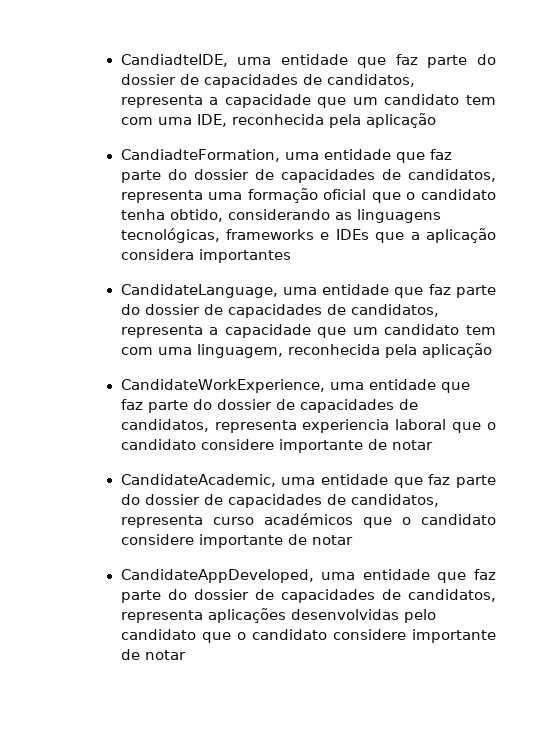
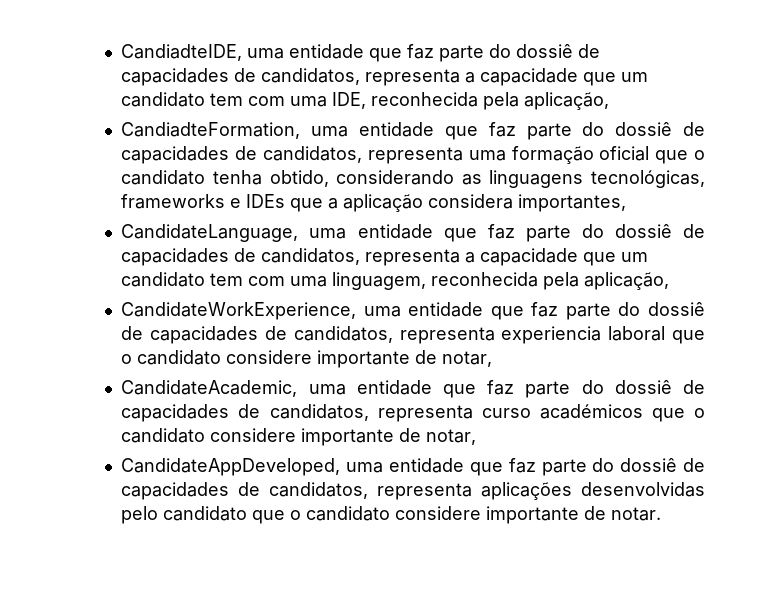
- CandiadteIDE, uma entidade que faz parte do dossier de capacidades de candidatos, representa a capacidade que um candidato tem com uma IDE, reconhecida pela aplicação
+ CandiadteIDE, uma entidade que faz parte do dossiê de capacidades de candidatos, representa a capacidade que um candidato tem com uma IDE, reconhecida pela aplicação,
- CandiadteFormation, uma entidade que faz parte do dossier de capacidades de candidatos, representa uma formação oficial que o candidato tenha obtido, considerando as linguagens tecnológicas, frameworks e IDEs que a aplicação considera importantes
+ CandiadteFormation, uma entidade que faz parte do dossiê de capacidades de candidatos, representa uma formação oficial que o candidato tenha obtido, considerando as linguagens tecnológicas, frameworks e IDEs que a aplicação considera importantes,
- CandidateLanguage, uma entidade que faz parte do dossier de capacidades de candidatos, representa a capacidade que um candidato tem com uma linguagem, reconhecida pela aplicação
+ CandidateLanguage, uma entidade que faz parte do dossiê de capacidades de candidatos, representa a capacidade que um candidato tem com uma linguagem, reconhecida pela aplicação,
- CandidateWorkExperience, uma entidade que faz parte do dossier de capacidades de candidatos, representa experiencia laboral que o candidato considere importante de notar
+ CandidateWorkExperience, uma entidade que faz parte do dossiê de capacidades de candidatos, representa experiencia laboral que o candidato considere importante de notar,
- CandidateAcademic, uma entidade que faz parte do dossier de capacidades de candidatos, representa curso académicos que o candidato considere importante de notar
+ CandidateAcademic, uma entidade que faz parte do dossiê de capacidades de candidatos, representa curso académicos que o candidato considere importante de notar,
- CandidateAppDeveloped, uma entidade que faz parte do dossier de capacidades de candidatos, representa aplicações desenvolvidas pelo candidato que o candidato considere importante de notar
+ CandidateAppDeveloped, uma entidade que faz parte do dossiê de capacidades de candidatos, representa aplicações desenvolvidas pelo candidato que o candidato considere importante de notar.

